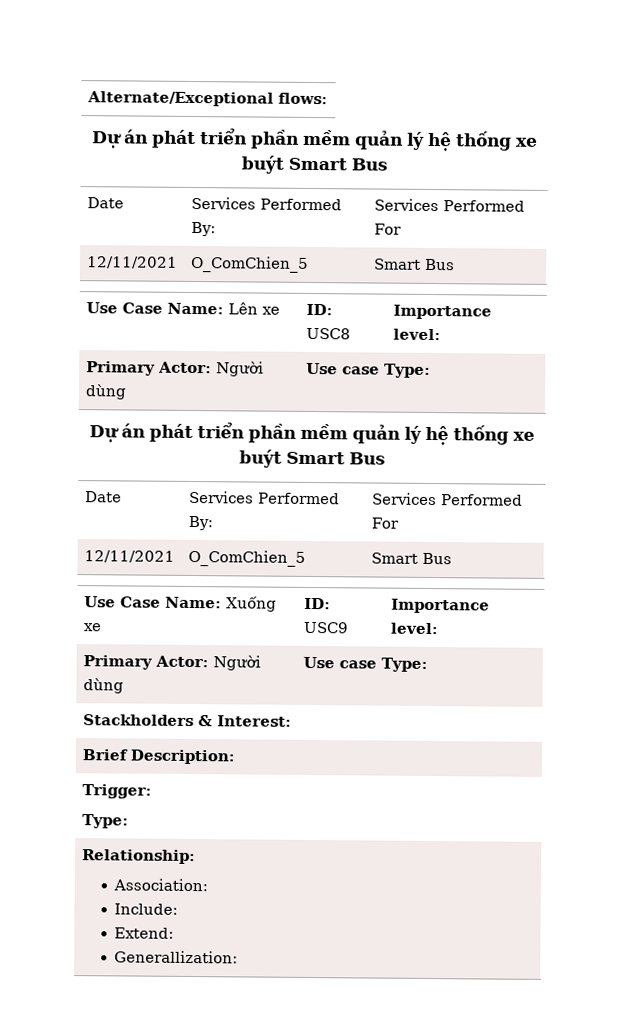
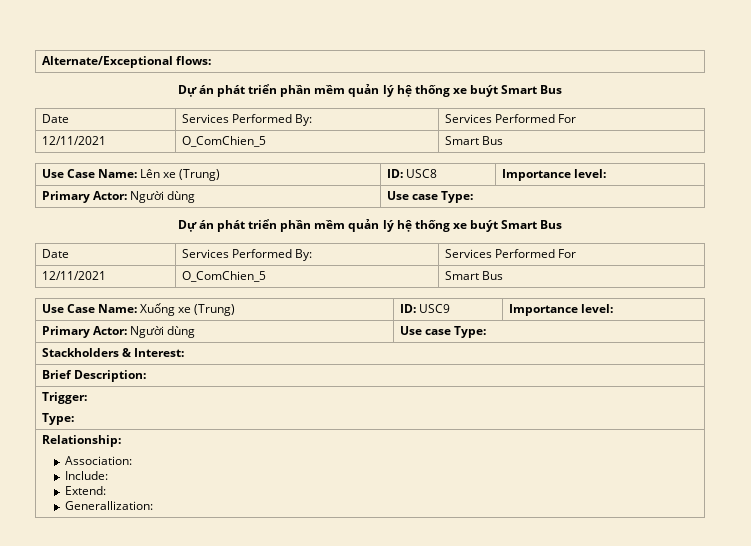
- Use Case Name: Lên xe | ID: USC8 | Importance level:
+ Use Case Name: Lên xe (Trung) | ID: USC8 | Importance level:
- Use Case Name: Xuống xe | ID: USC9 | Importance level:
+ Use Case Name: Xuống xe (Trung) | ID: USC9 | Importance level:

